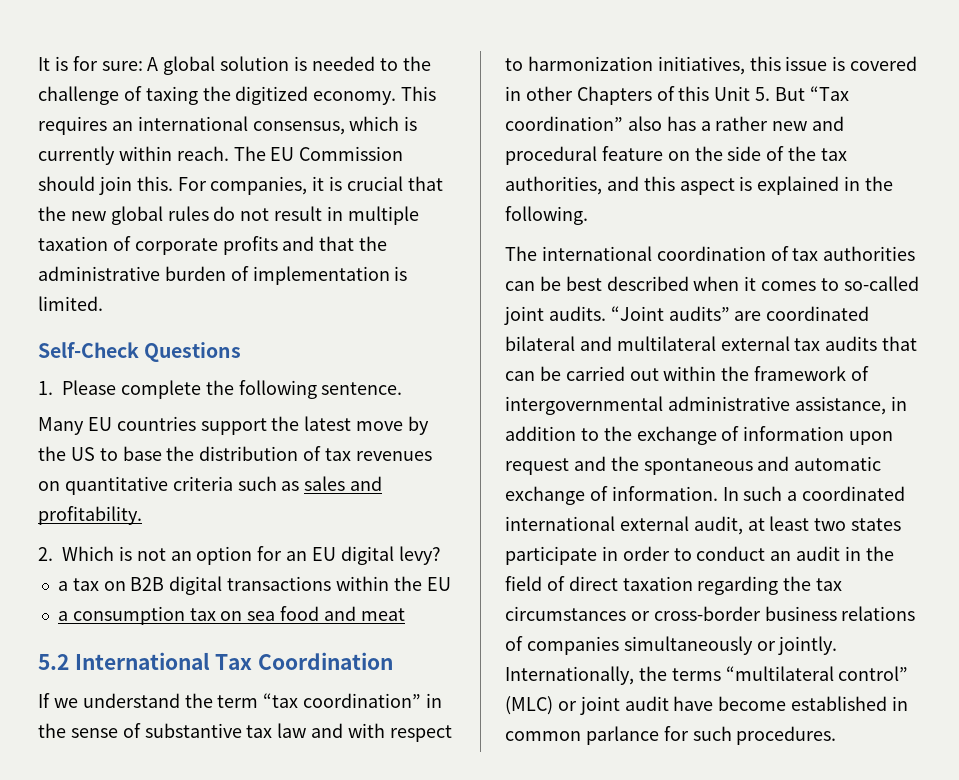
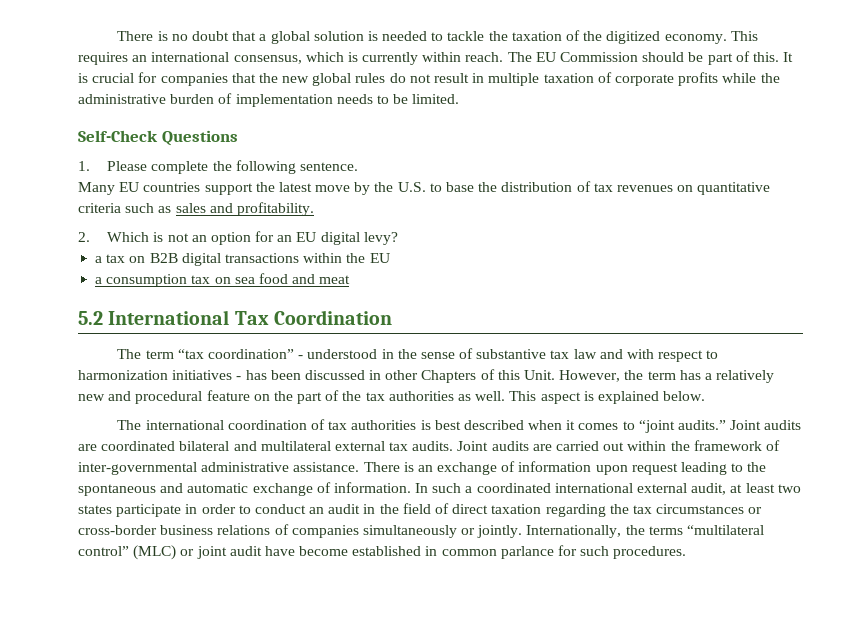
- It is for sure: A global solution is needed to the challenge of taxing the digitized economy.
+ There is no doubt that a global solution is needed to tackle the taxation of the digitized economy.
- The EU Commission should join this. For companies, it is crucial that the new global rules do not result in multiple taxation of corporate profits and that the administrative burden of implementation is limited.
+ The EU Commission should be part of this. It is crucial for companies that the new global rules do not result in multiple taxation of corporate profits while the administrative burden of implementation needs to be limited.
- Many EU countries support the latest move by the US to base the distribution of tax revenues on quantitative criteria such as sales and profitability.
+ Many EU countries support the latest move by the U.S. to base the distribution of tax revenues on quantitative criteria such as sales and profitability.
- If we understand the term “tax coordination” in the sense of substantive tax law and with respect to harmonization initiatives, this issue is covered in other Chapters of this Unit 5. But “Tax coordination” also has a rather new and procedural feature on the side of the tax authorities, and this aspect is explained in the following.
+ The term “tax coordination” - understood in the sense of substantive tax law and with respect to harmonization initiatives - has been discussed in other Chapters of this Unit. However, the term has a relatively new and procedural feature on the part of the tax authorities as well. This aspect is explained below.
- The international coordination of tax authorities can be best described when it comes to so-called joint audits. “Joint audits” are coordinated bilateral and multilateral external tax audits that can be carried out within the framework of intergovernmental administrative assistance, in addition to the exchange of information upon request and the spontaneous and automatic exchange of information.
+ The international coordination of tax authorities is best described when it comes to “joint audits.” Joint audits are coordinated bilateral and multilateral external tax audits. Joint audits are carried out within the framework of inter-governmental administrative assistance. There is an exchange of information upon request leading to the spontaneous and automatic exchange of information.

